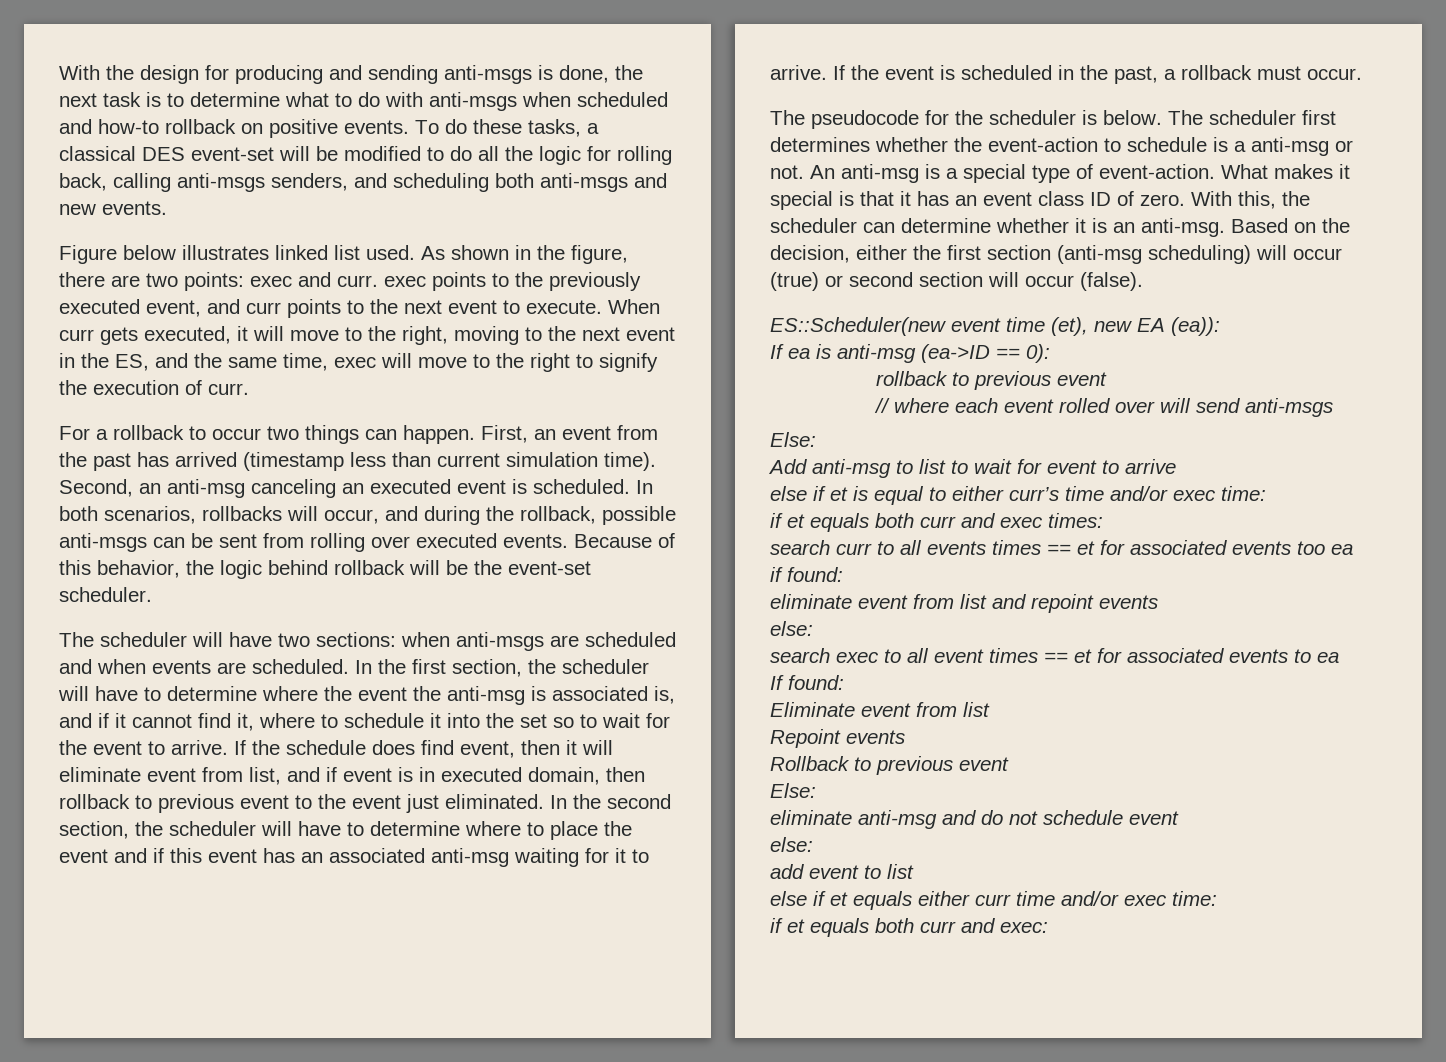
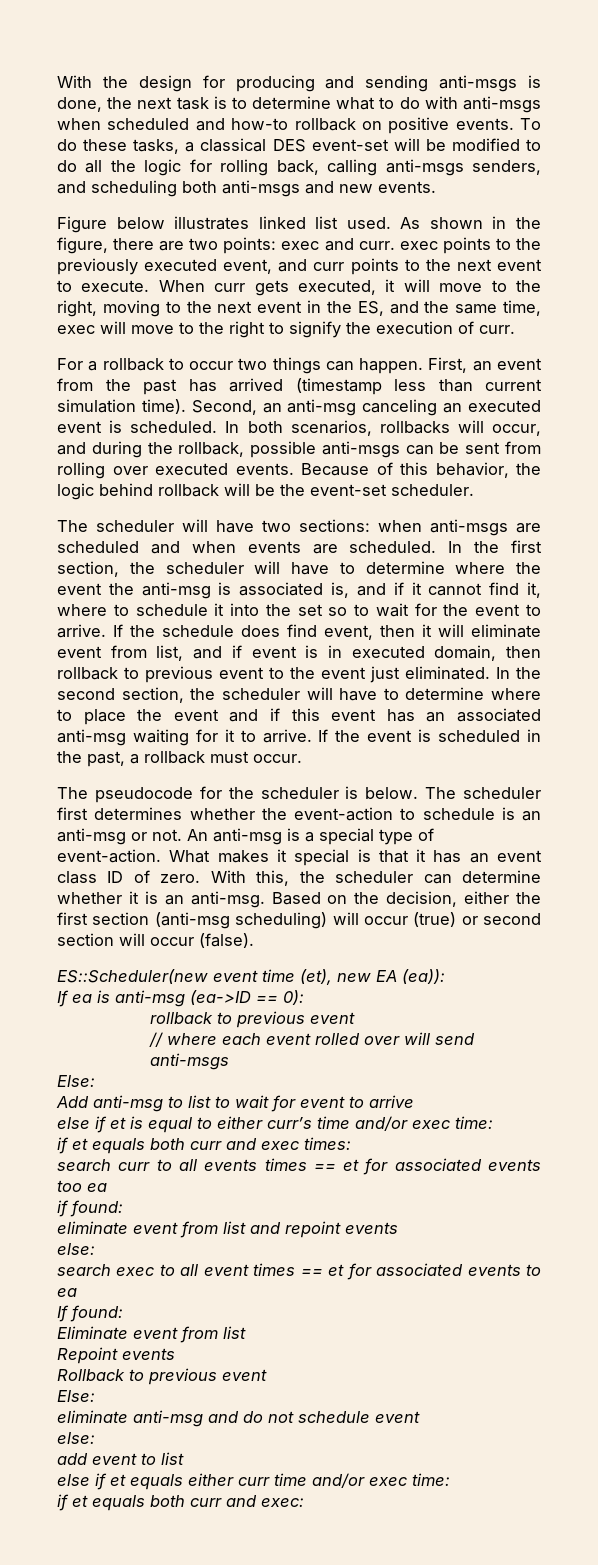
- The scheduler first determines whether the event-action to schedule is a anti-msg or not.
+ The scheduler first determines whether the event-action to schedule is an anti-msg or not.

